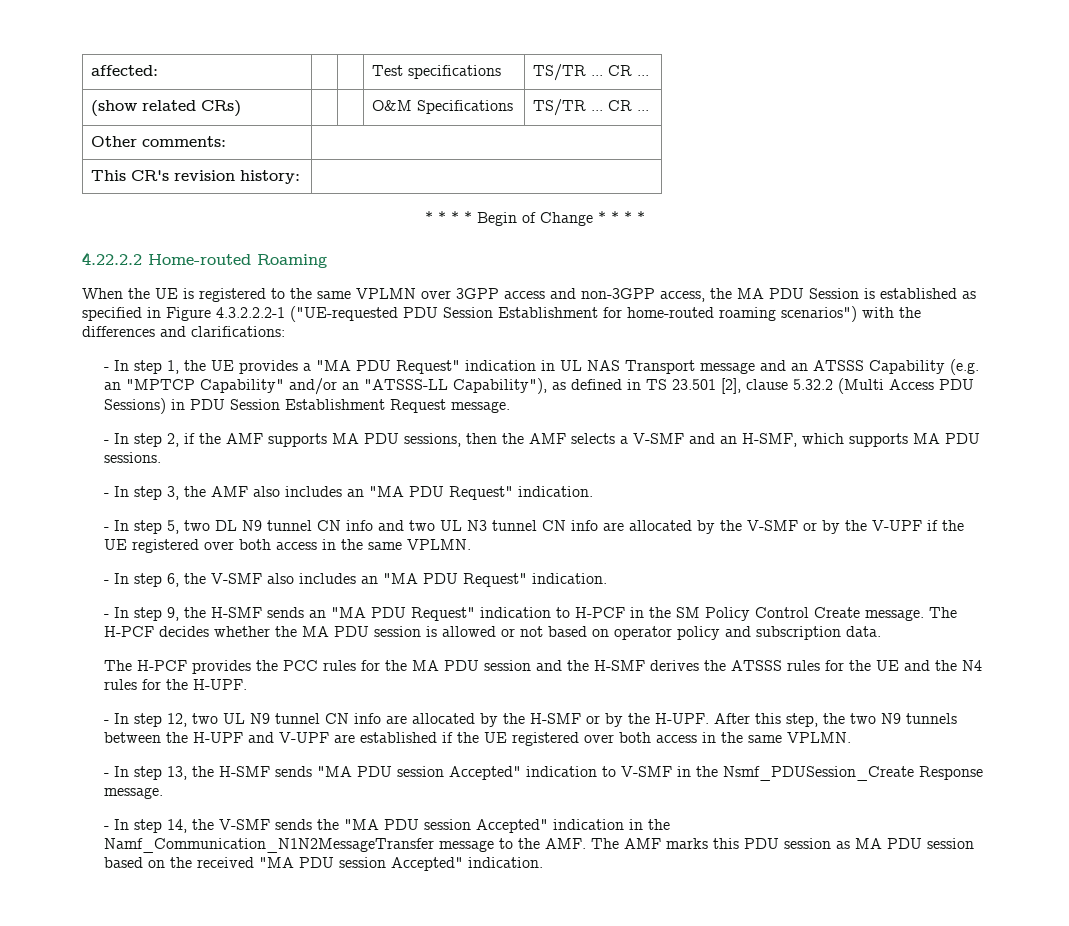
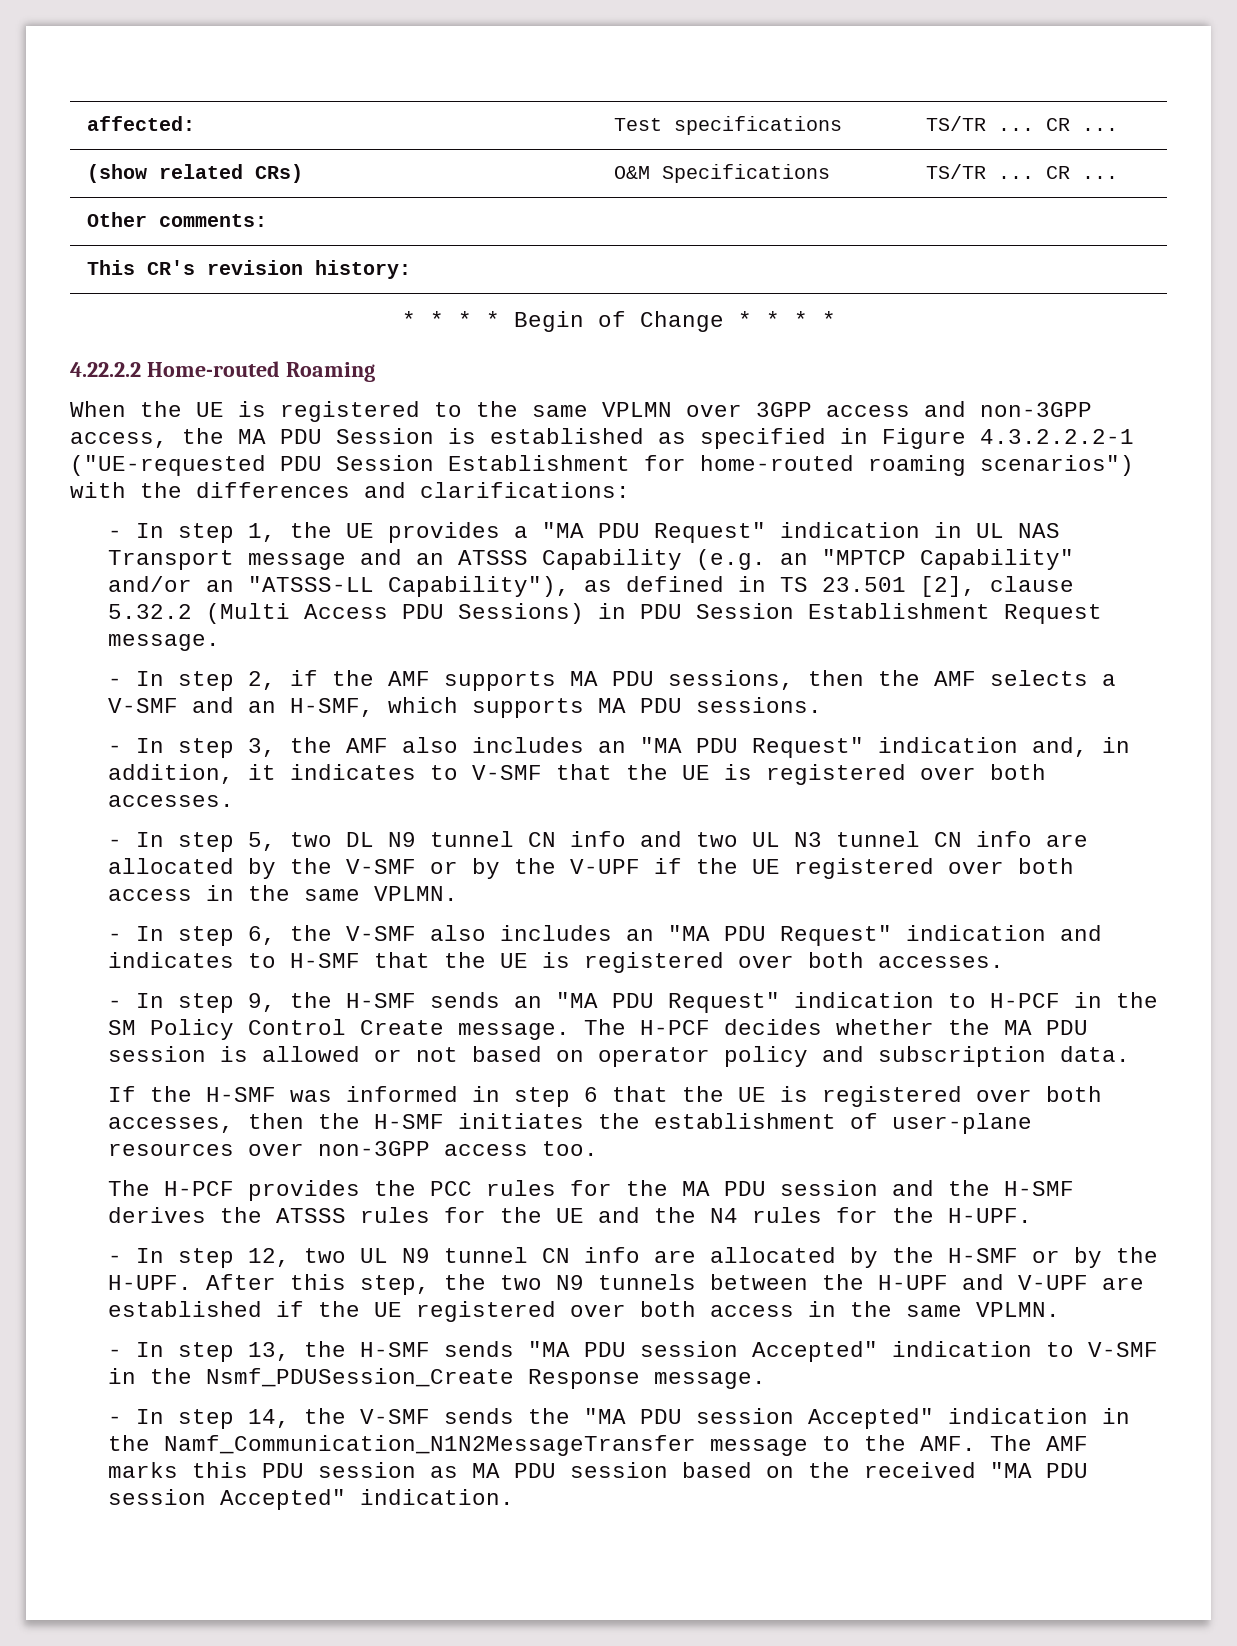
- - In step 3, the AMF also includes an "MA PDU Request" indication.
+ - In step 3, the AMF also includes an "MA PDU Request" indication and, in addition, it indicates to V-SMF that the UE is registered over both accesses.
- - In step 6, the V-SMF also includes an "MA PDU Request" indication.
+ - In step 6, the V-SMF also includes an "MA PDU Request" indication and indicates to H-SMF that the UE is registered over both accesses.
+ If the H-SMF was informed in step 6 that the UE is registered over both accesses, then the H-SMF initiates the establishment of user-plane resources over non-3GPP access too.

